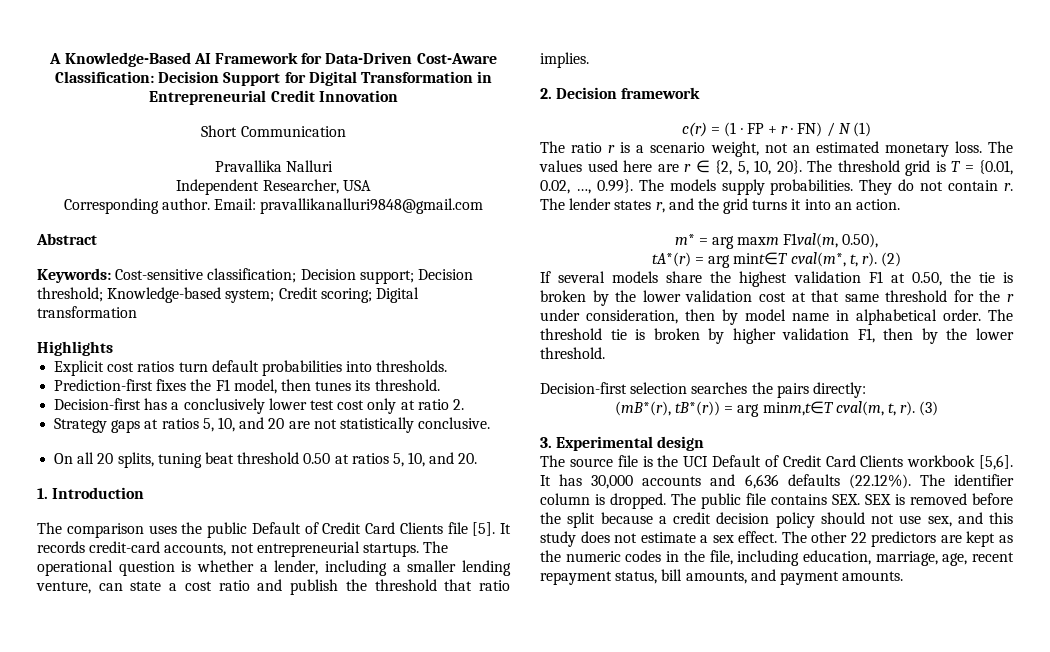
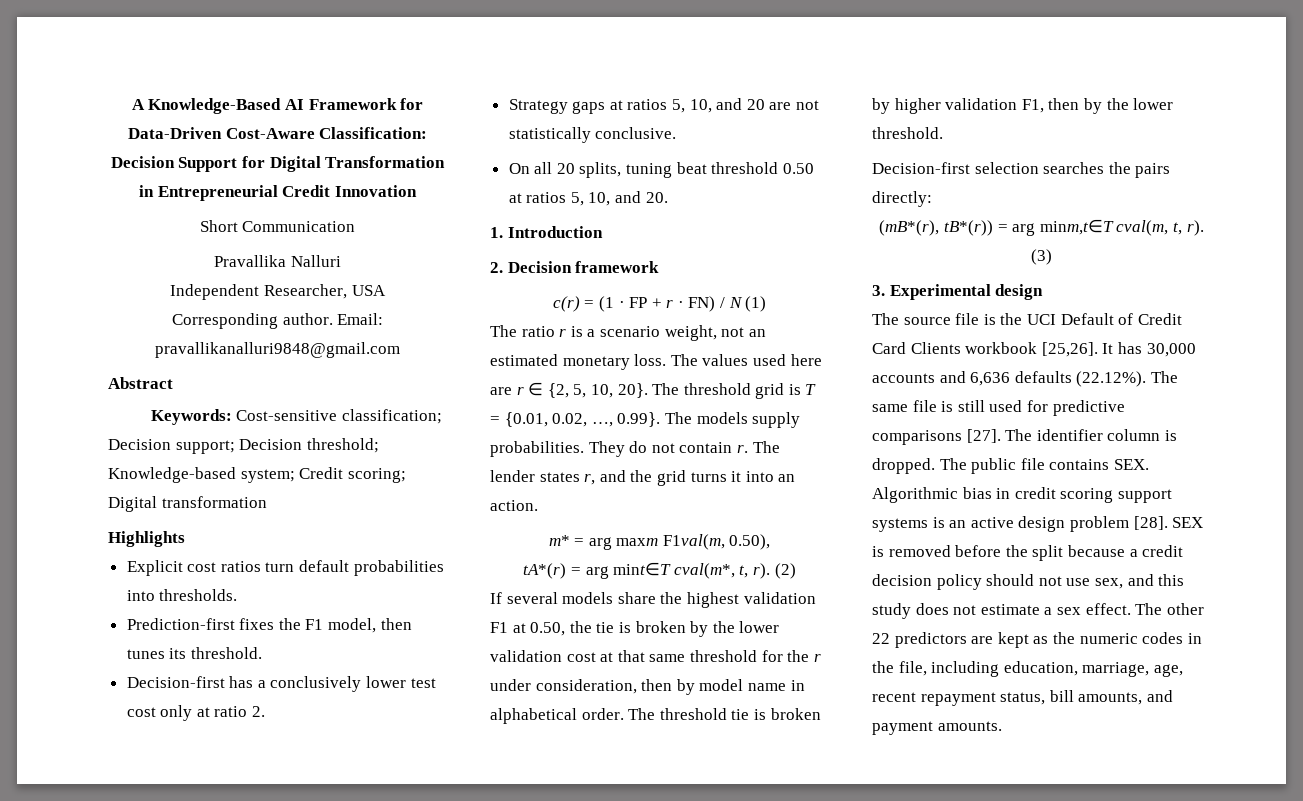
- The comparison uses the public Default of Credit Card Clients file [5]. It records credit-card accounts, not entrepreneurial startups. The operational question is whether a lender, including a smaller lending venture, can state a cost ratio and publish the threshold that ratio implies.
- The source file is the UCI Default of Credit Card Clients workbook [5,6].
+ The source file is the UCI Default of Credit Card Clients workbook [25,26].
- It has 30,000 accounts and 6,636 defaults (22.12%). The identifier column is dropped.
+ It has 30,000 accounts and 6,636 defaults (22.12%). The same file is still used for predictive comparisons [27]. The identifier column is dropped.
- The public file contains SEX. SEX is removed before the split because a credit decision policy should not use sex, and this study does not estimate a sex effect.
+ The public file contains SEX. Algorithmic bias in credit scoring support systems is an active design problem [28]. SEX is removed before the split because a credit decision policy should not use sex, and this study does not estimate a sex effect.

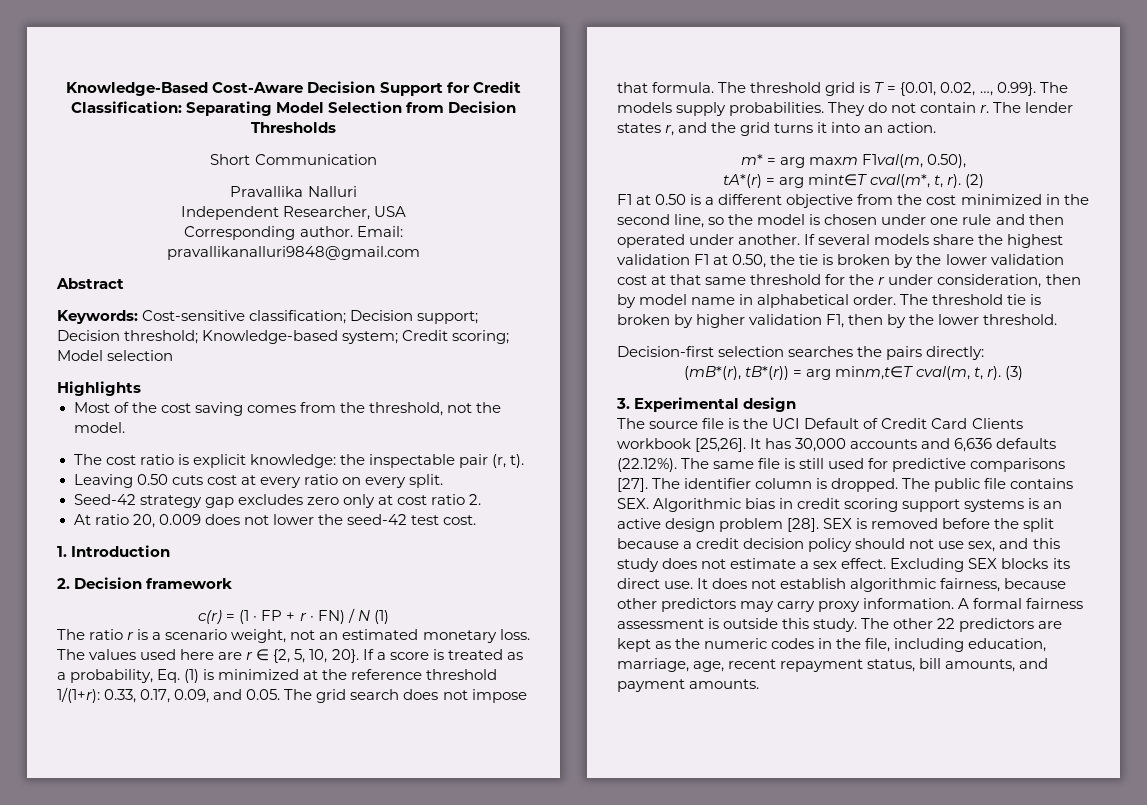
- A Knowledge-Based AI Framework for Data-Driven Cost-Aware Classification: Decision Support for Digital Transformation in Entrepreneurial Credit Innovation
+ Knowledge-Based Cost-Aware Decision Support for Credit Classification: Separating Model Selection from Decision Thresholds
- Keywords: Cost-sensitive classification; Decision support; Decision threshold; Knowledge-based system; Credit scoring; Digital transformation
+ Keywords: Cost-sensitive classification; Decision support; Decision threshold; Knowledge-based system; Credit scoring; Model selection
- Explicit cost ratios turn default probabilities into thresholds.
- Prediction-first fixes the F1 model, then tunes its threshold.
- Decision-first has a conclusively lower test cost only at ratio 2.
+ Most of the cost saving comes from the threshold, not the model.
+ The cost ratio is explicit knowledge: the inspectable pair (r, t).
+ Leaving 0.50 cuts cost at every ratio on every split.
+ Seed-42 strategy gap excludes zero only at cost ratio 2.
- Strategy gaps at ratios 5, 10, and 20 are not statistically conclusive.
- On all 20 splits, tuning beat threshold 0.50 at ratios 5, 10, and 20.
+ At ratio 20, 0.009 does not lower the seed-42 test cost.
+ If a score is treated as a probability, Eq. (1) is minimized at the reference threshold 1/(1+r): 0.33, 0.17, 0.09, and 0.05. The grid search does not impose that formula.
+ F1 at 0.50 is a different objective from the cost minimized in the second line, so the model is chosen under one rule and then operated under another.
+ Excluding SEX blocks its direct use. It does not establish algorithmic fairness, because other predictors may carry proxy information. A formal fairness assessment is outside this study.

